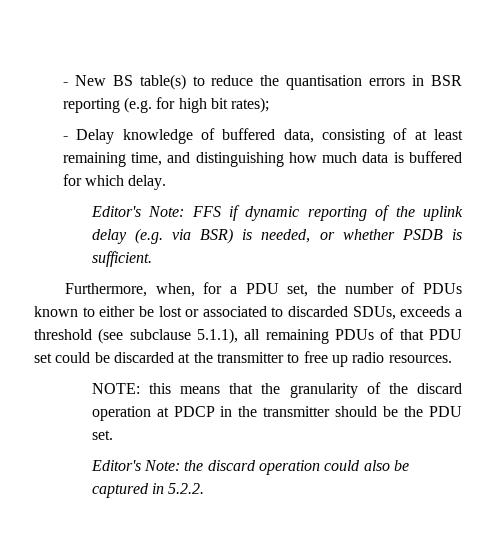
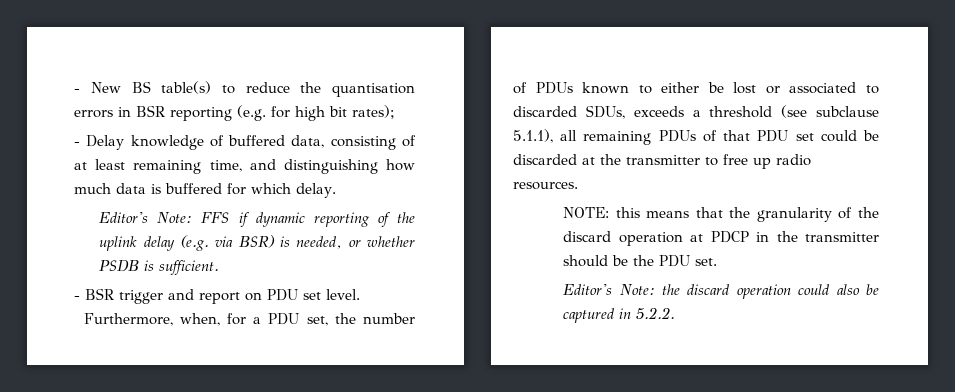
+ - BSR trigger and report on PDU set level.

